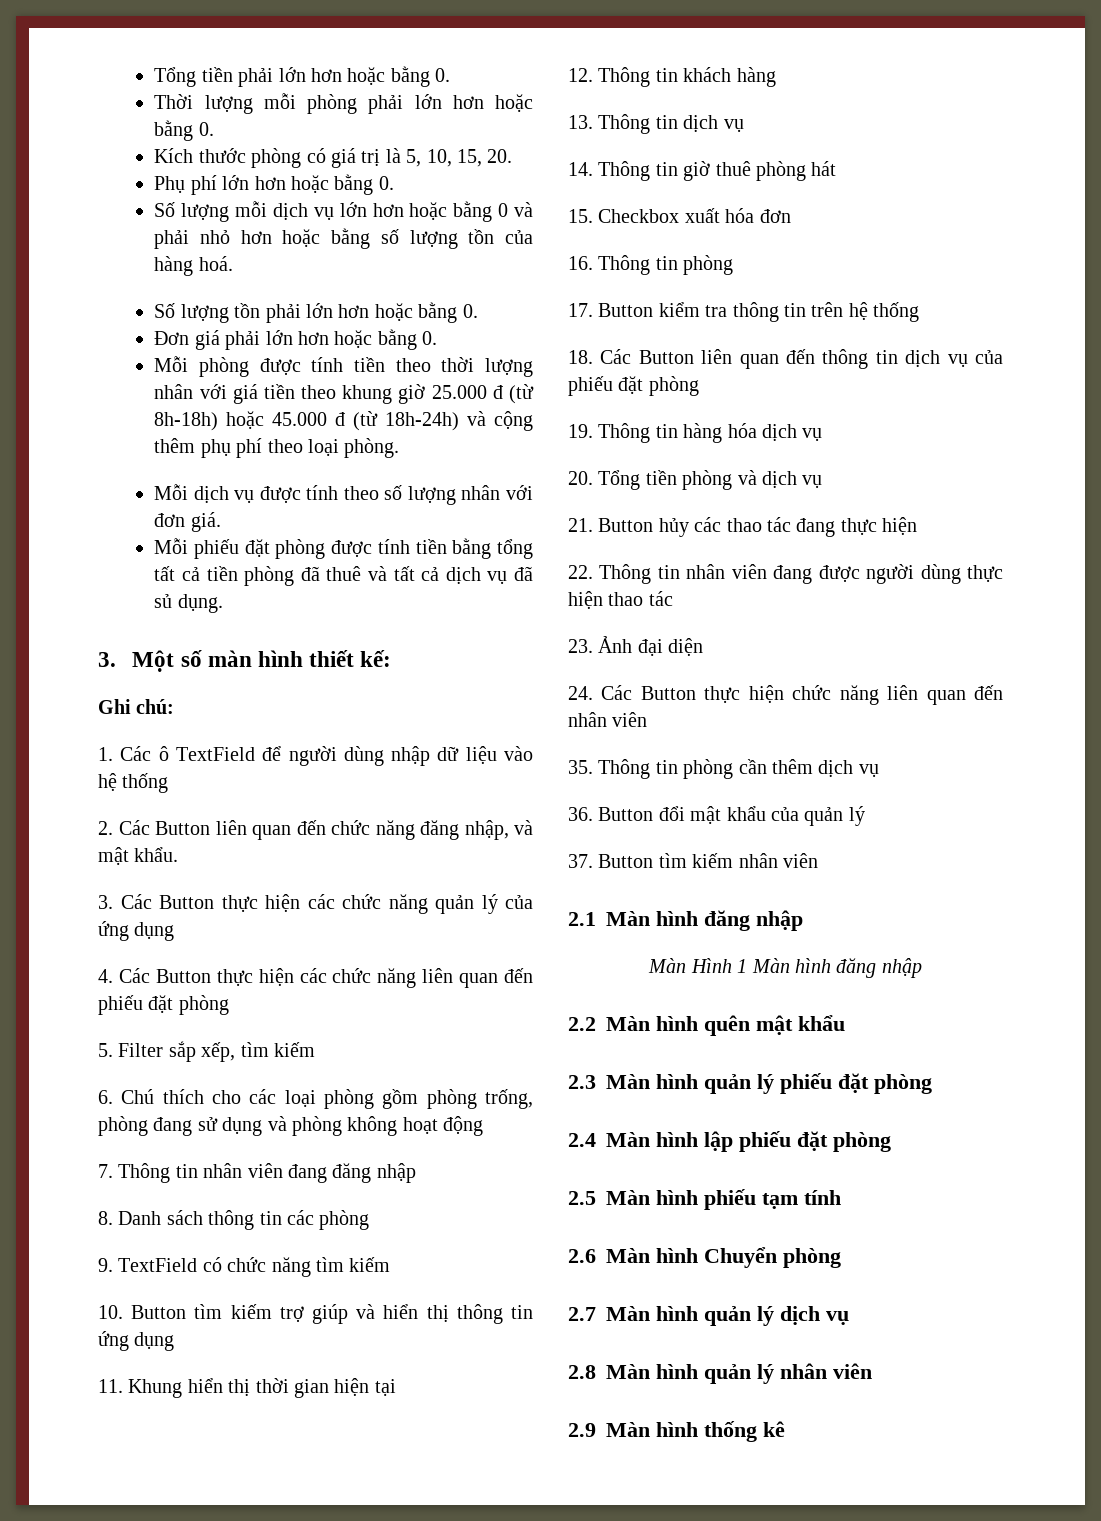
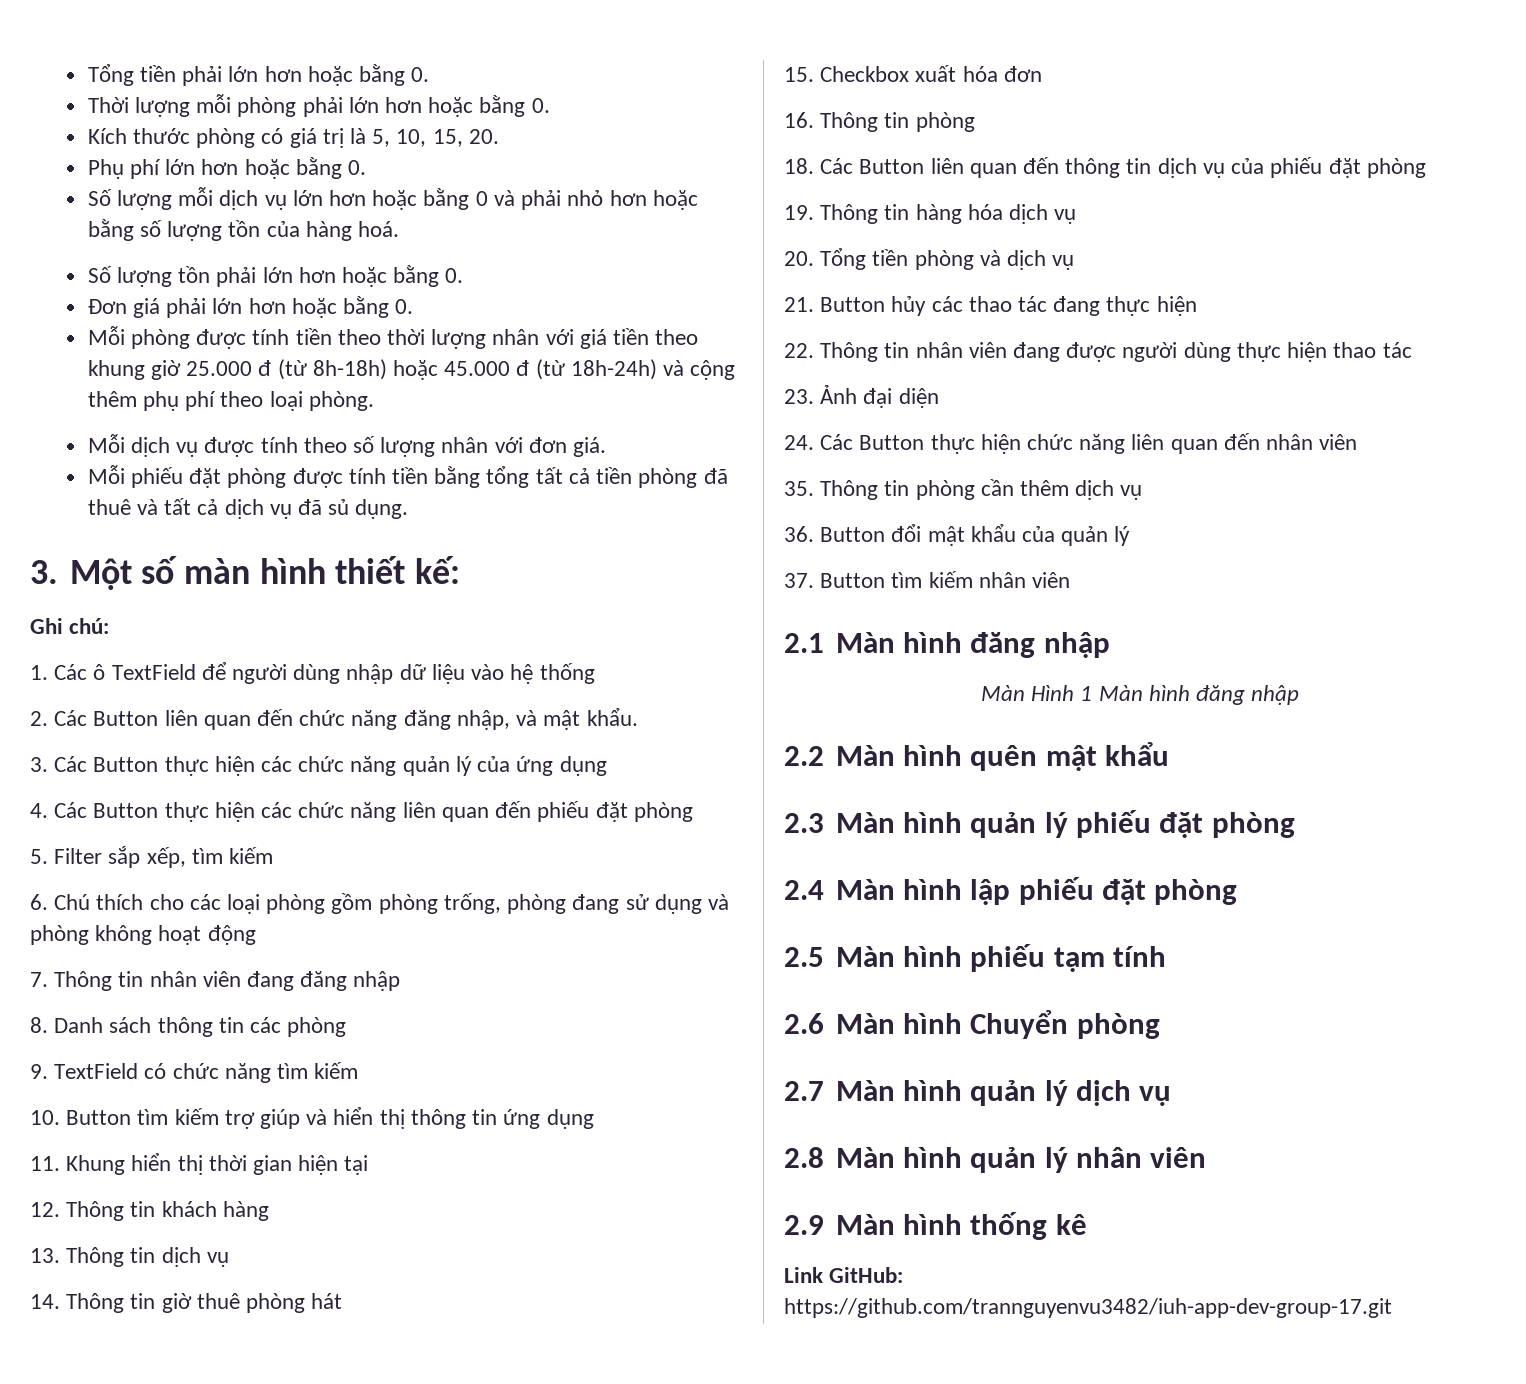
- 17. Button kiểm tra thông tin trên hệ thống
+ Link GitHub: https://github.com/trannguyenvu3482/iuh-app-dev-group-17.git

